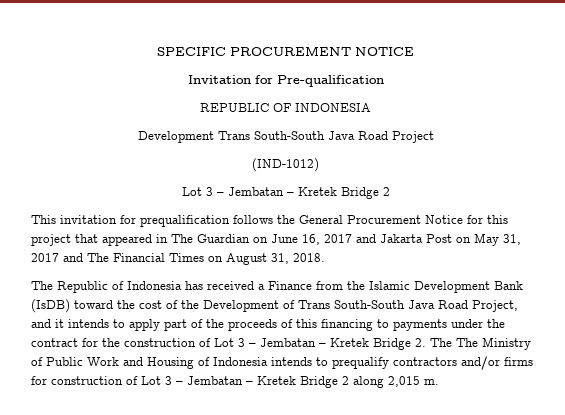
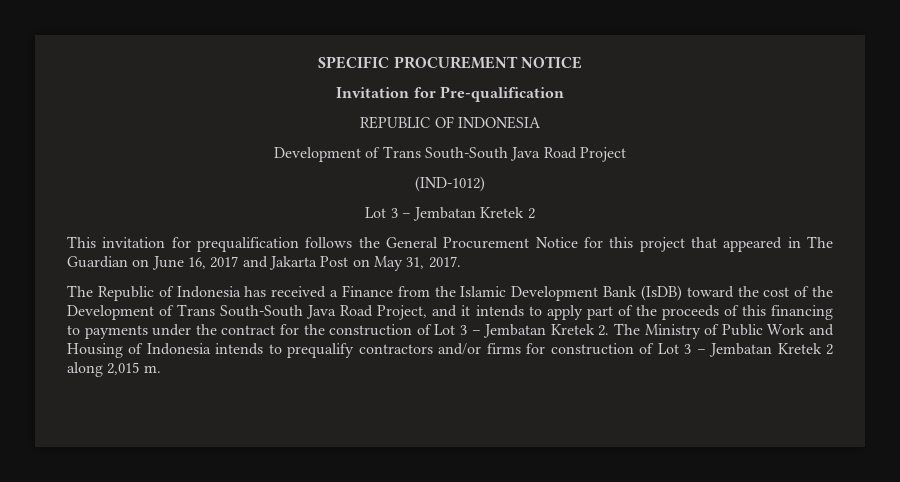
- Development Trans South-South Java Road Project
+ Development of Trans South-South Java Road Project
  (IND-1012)
- Lot 3 – Jembatan – Kretek Bridge 2
+ Lot 3 – Jembatan Kretek 2
- This invitation for prequalification follows the General Procurement Notice for this project that appeared in The Guardian on June 16, 2017 and Jakarta Post on May 31, 2017 and The Financial Times on August 31, 2018.
+ This invitation for prequalification follows the General Procurement Notice for this project that appeared in The Guardian on June 16, 2017 and Jakarta Post on May 31, 2017.
- The Republic of Indonesia has received a Finance from the Islamic Development Bank (IsDB) toward the cost of the Development of Trans South-South Java Road Project, and it intends to apply part of the proceeds of this financing to payments under the contract for the construction of Lot 3 – Jembatan – Kretek Bridge 2. The The Ministry of Public Work and Housing of Indonesia intends to prequalify contractors and/or firms for construction of Lot 3 – Jembatan – Kretek Bridge 2 along 2,015 m.
+ The Republic of Indonesia has received a Finance from the Islamic Development Bank (IsDB) toward the cost of the Development of Trans South-South Java Road Project, and it intends to apply part of the proceeds of this financing to payments under the contract for the construction of Lot 3 – Jembatan Kretek 2. The Ministry of Public Work and Housing of Indonesia intends to prequalify contractors and/or firms for construction of Lot 3 – Jembatan Kretek 2 along 2,015 m.

